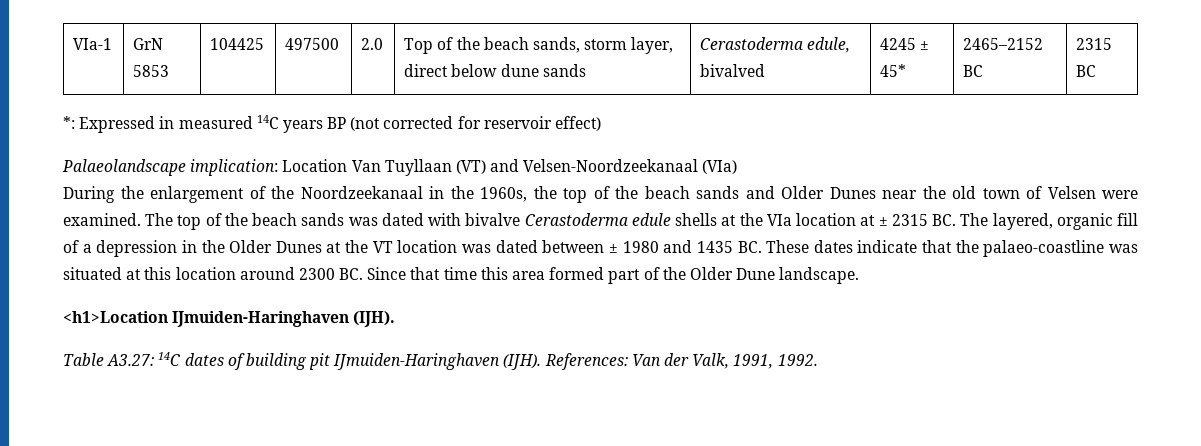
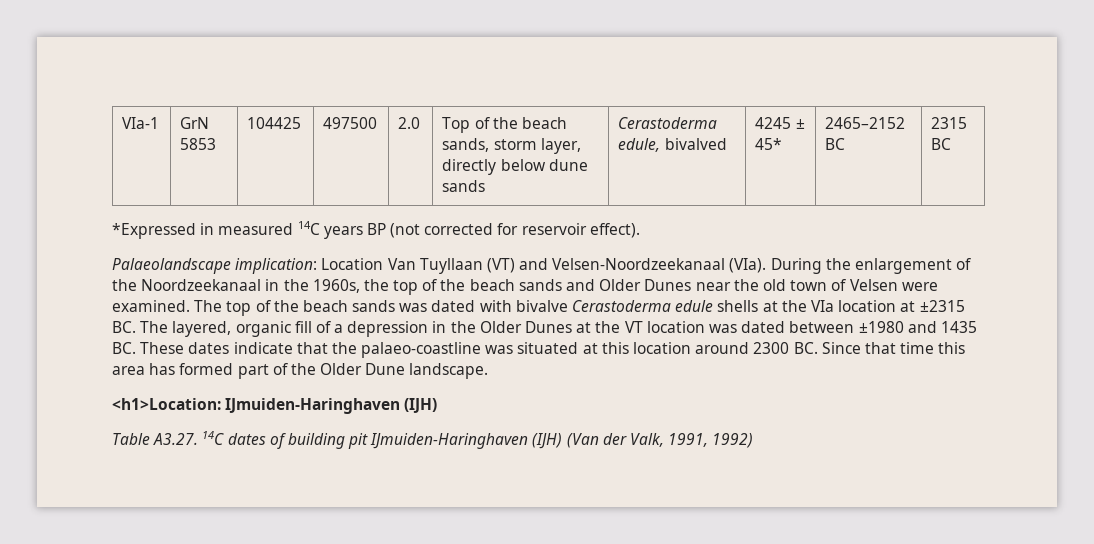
- VIa-1 | GrN 5853 | 104425 | 497500 | 2.0 | Top of the beach sands, storm layer, direct below dune sands | Cerastoderma edule, bivalved | 4245 ± 45* | 2465–2152 BC | 2315 BC
+ VIa-1 | GrN 5853 | 104425 | 497500 | 2.0 | Top of the beach sands, storm layer, directly below dune sands | Cerastoderma edule, bivalved | 4245 ± 45* | 2465–2152 BC | 2315 BC
- *: Expressed in measured 14C years BP (not corrected for reservoir effect)
+ *Expressed in measured 14C years BP (not corrected for reservoir effect).
- Palaeolandscape implication: Location Van Tuyllaan (VT) and Velsen-Noordzeekanaal (VIa)
- During the enlargement of the Noordzeekanaal in the 1960s, the top of the beach sands and Older Dunes near the old town of Velsen were examined.
+ Palaeolandscape implication: Location Van Tuyllaan (VT) and Velsen-Noordzeekanaal (VIa). During the enlargement of the Noordzeekanaal in the 1960s, the top of the beach sands and Older Dunes near the old town of Velsen were examined.
- The top of the beach sands was dated with bivalve Cerastoderma edule shells at the VIa location at ± 2315 BC. The layered, organic fill of a depression in the Older Dunes at the VT location was dated between ± 1980 and 1435 BC. These dates indicate that the palaeo-coastline was situated at this location around 2300 BC. Since that time this area formed part of the Older Dune landscape.
+ The top of the beach sands was dated with bivalve Cerastoderma edule shells at the VIa location at ±2315 BC. The layered, organic fill of a depression in the Older Dunes at the VT location was dated between ±1980 and 1435 BC. These dates indicate that the palaeo-coastline was situated at this location around 2300 BC. Since that time this area has formed part of the Older Dune landscape.
- <h1>Location IJmuiden-Haringhaven (IJH).
+ <h1>Location: IJmuiden-Haringhaven (IJH)
- Table A3.27: 14C dates of building pit IJmuiden-Haringhaven (IJH). References: Van der Valk, 1991, 1992.
+ Table A3.27. 14C dates of building pit IJmuiden-Haringhaven (IJH) (Van der Valk, 1991, 1992)

